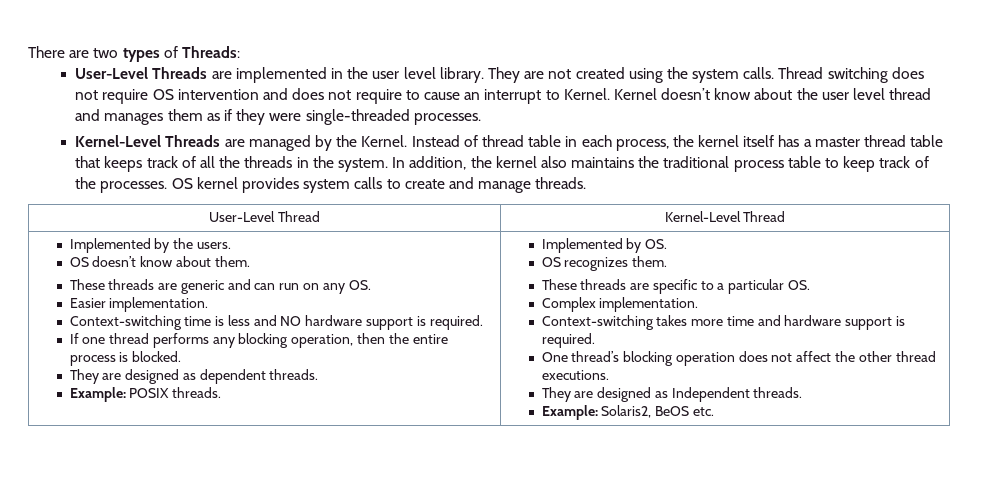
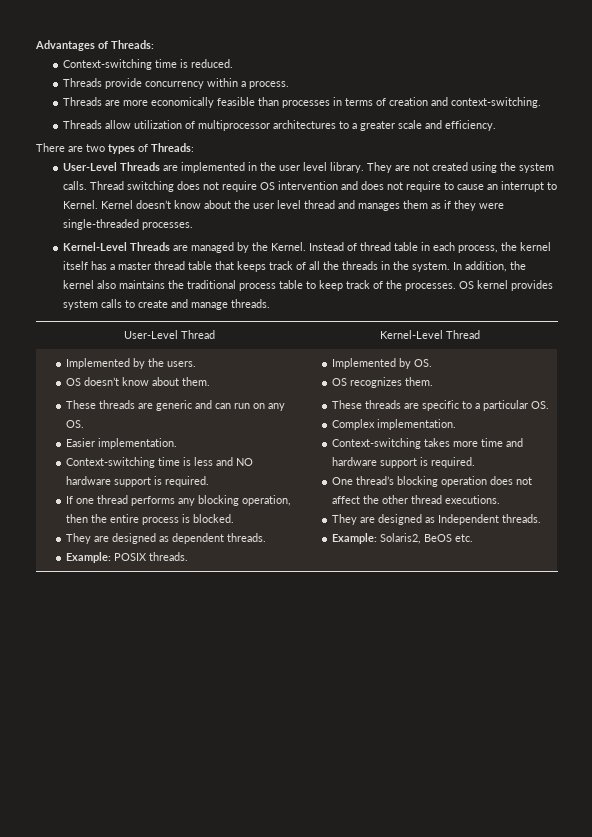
+ Advantages of Threads:
+ Context-switching time is reduced.
+ Threads provide concurrency within a process.
+ Threads are more economically feasible than processes in terms of creation and context-switching.
+ Threads allow utilization of multiprocessor architectures to a greater scale and efficiency.

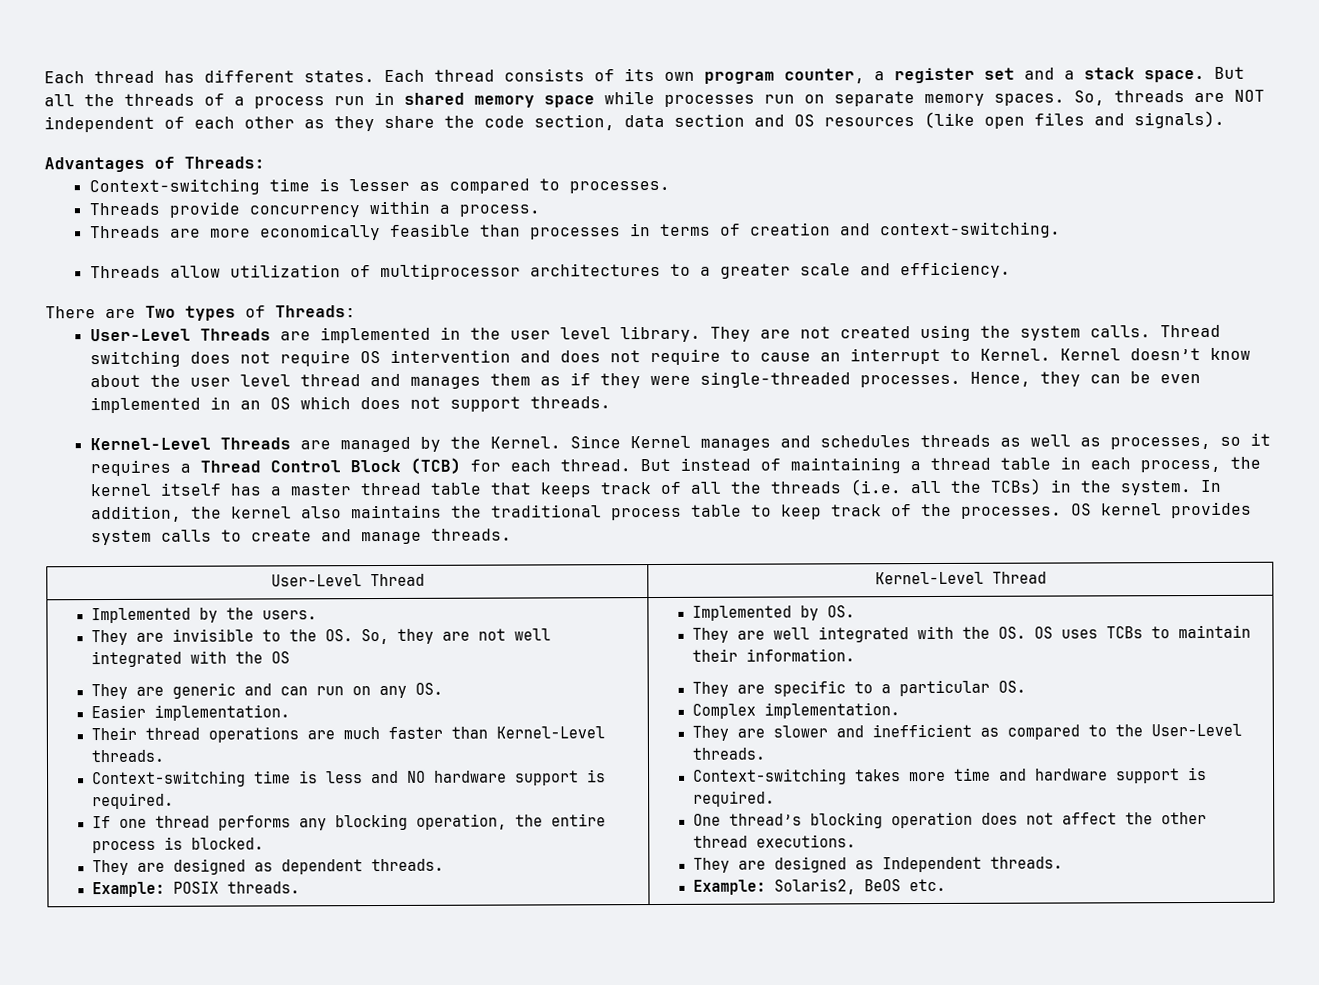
+ Each thread has different states. Each thread consists of its own program counter, a register set and a stack space. But all the threads of a process run in shared memory space while processes run on separate memory spaces. So, threads are NOT independent of each other as they share the code section, data section and OS resources (like open files and signals).
- Context-switching time is reduced.
+ Context-switching time is lesser as compared to processes.
- There are two types of Threads:
+ There are Two types of Threads:
+ Hence, they can be even implemented in an OS which does not support threads.
- Instead of thread table in each process, the kernel itself has a master thread table that keeps track of all the threads in the system.
+ Since Kernel manages and schedules threads as well as processes, so it requires a Thread Control Block (TCB) for each thread. But instead of maintaining a thread table in each process, the kernel itself has a master thread table that keeps track of all the threads (i.e. all the TCBs) in the system.
- OS doesn’t know about them.
- These threads are generic and can run on any OS.
+ They are invisible to the OS. So, they are not well integrated with the OS
+ They are generic and can run on any OS.
+ Their thread operations are much faster than Kernel-Level threads.
- If one thread performs any blocking operation, then the entire process is blocked.
+ If one thread performs any blocking operation, the entire process is blocked.
- OS recognizes them.
- These threads are specific to a particular OS.
+ They are well integrated with the OS. OS uses TCBs to maintain their information.
+ They are specific to a particular OS.
+ They are slower and inefficient as compared to the User-Level threads.

